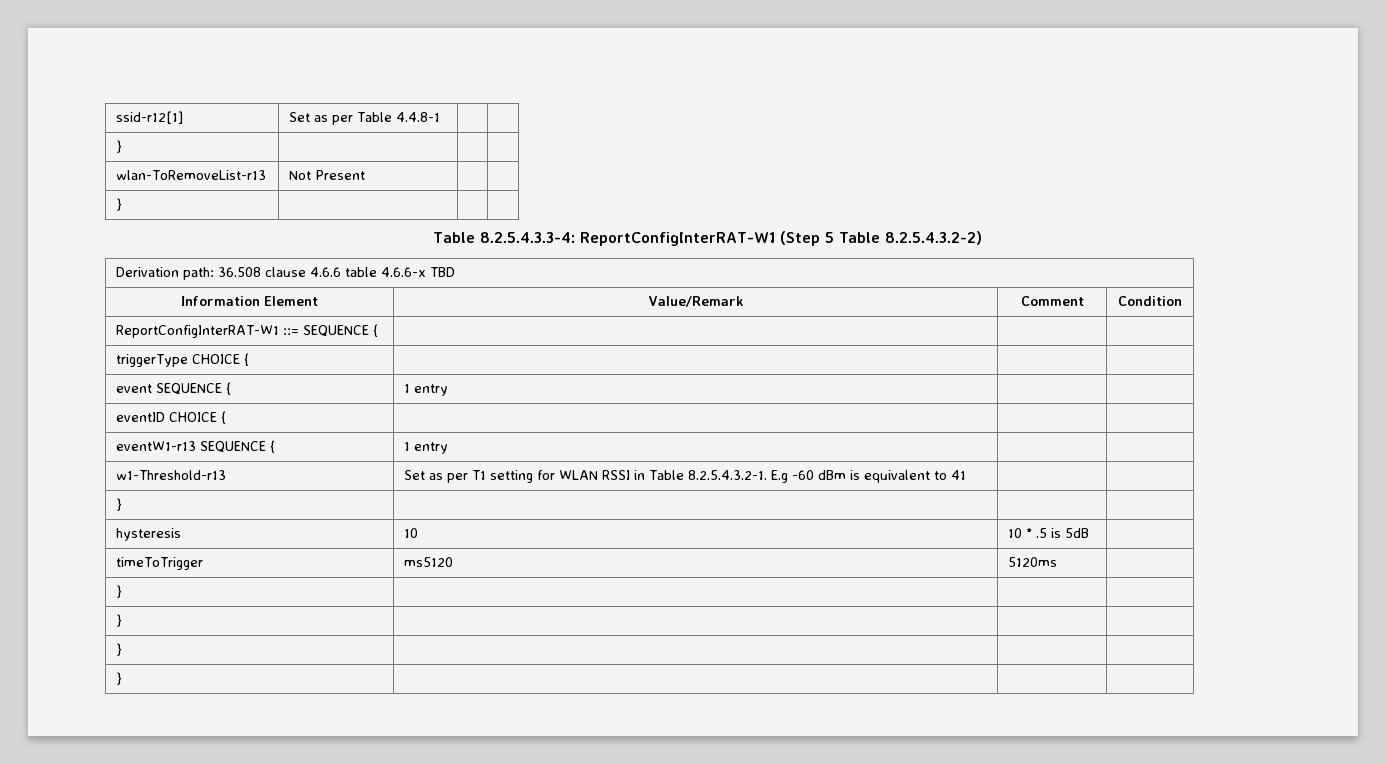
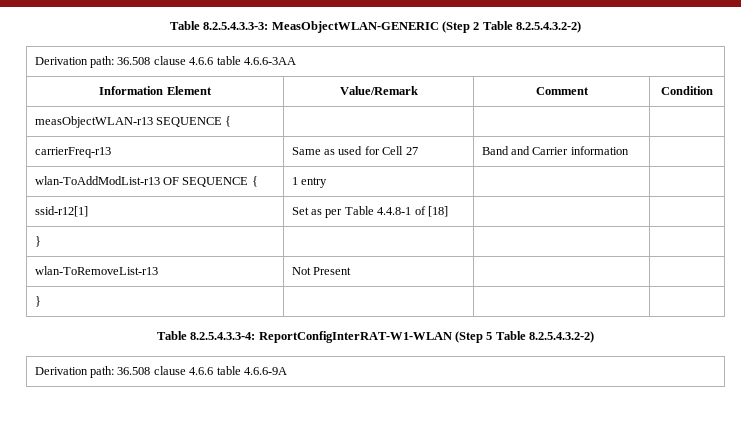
+ Table 8.2.5.4.3.3-3: MeasObjectWLAN-GENERIC (Step 2 Table 8.2.5.4.3.2-2)
+ Derivation path: 36.508 clause 4.6.6 table 4.6.6-3AA
+ Information Element | Value/Remark | Comment | Condition
+ measObjectWLAN-r13 SEQUENCE { | | |
+ carrierFreq-r13 | Same as used for Cell 27 | Band and Carrier information |
+ wlan-ToAddModList-r13 OF SEQUENCE { | 1 entry | |
- ssid-r12[1] | Set as per Table 4.4.8-1 | |
+ ssid-r12[1] | Set as per Table 4.4.8-1 of [18] | |
- Table 8.2.5.4.3.3-4: ReportConfigInterRAT-W1 (Step 5 Table 8.2.5.4.3.2-2)
+ Table 8.2.5.4.3.3-4: ReportConfigInterRAT-W1-WLAN (Step 5 Table 8.2.5.4.3.2-2)
- Derivation path: 36.508 clause 4.6.6 table 4.6.6-x TBD
- Information Element | Value/Remark | Comment | Condition
- ReportConfigInterRAT-W1 ::= SEQUENCE { | | |
- triggerType CHOICE { | | |
- event SEQUENCE { | 1 entry | |
- eventID CHOICE { | | |
- eventW1-r13 SEQUENCE { | 1 entry | |
- w1-Threshold-r13 | Set as per T1 setting for WLAN RSSI in Table 8.2.5.4.3.2-1. E.g -60 dBm is equivalent to 41 | |
- } | | |
- hysteresis | 10 | 10 * .5 is 5dB |
- timeToTrigger | ms5120 | 5120ms |
- } | | |
- } | | |
- } | | |
- } | | |
+ Derivation path: 36.508 clause 4.6.6 table 4.6.6-9A

